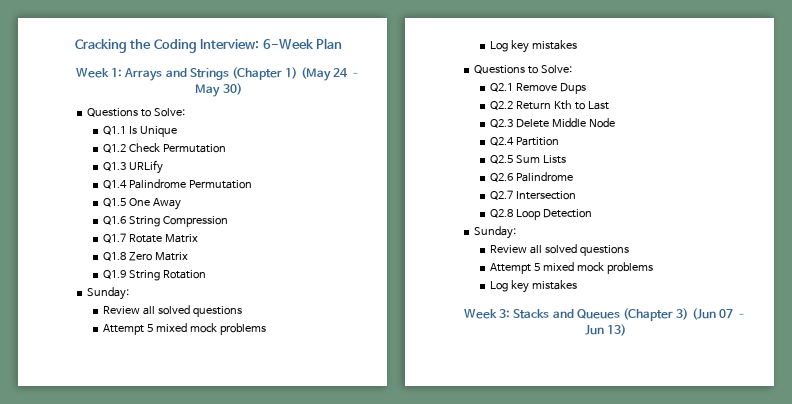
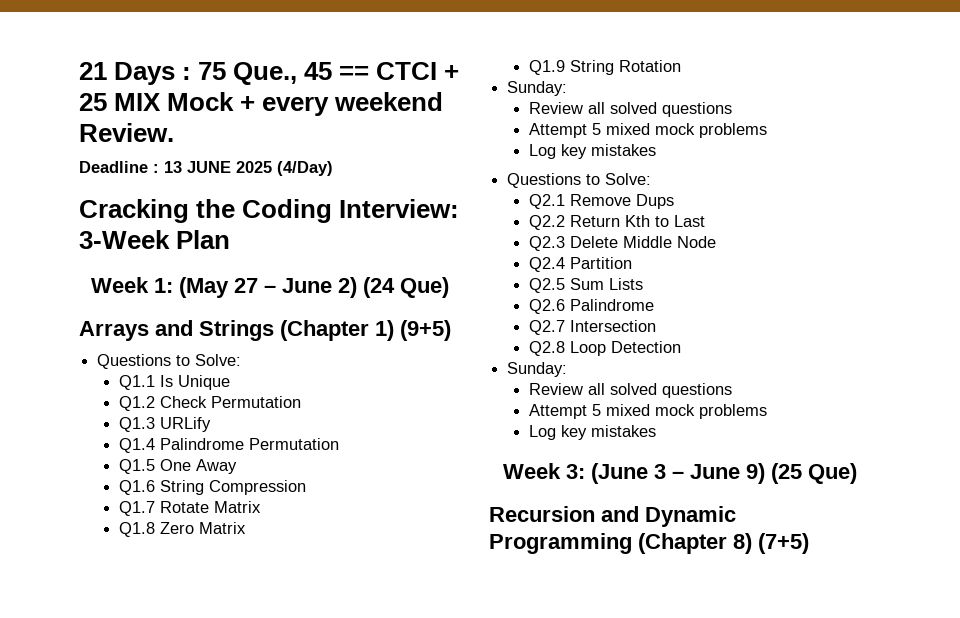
+ 21 Days : 75 Que., 45 == CTCI + 25 MIX Mock + every weekend Review.
+ Deadline : 13 JUNE 2025 (4/Day)
- Cracking the Coding Interview: 6-Week Plan
+ Cracking the Coding Interview: 3-Week Plan
- Week 1: Arrays and Strings (Chapter 1) (May 24 – May 30)
+ Week 1: (May 27 – June 2) (24 Que)
+ Arrays and Strings (Chapter 1) (9+5)
- Week 3: Stacks and Queues (Chapter 3) (Jun 07 – Jun 13)
+ Week 3: (June 3 – June 9) (25 Que)
+ Recursion and Dynamic Programming (Chapter 8) (7+5)

